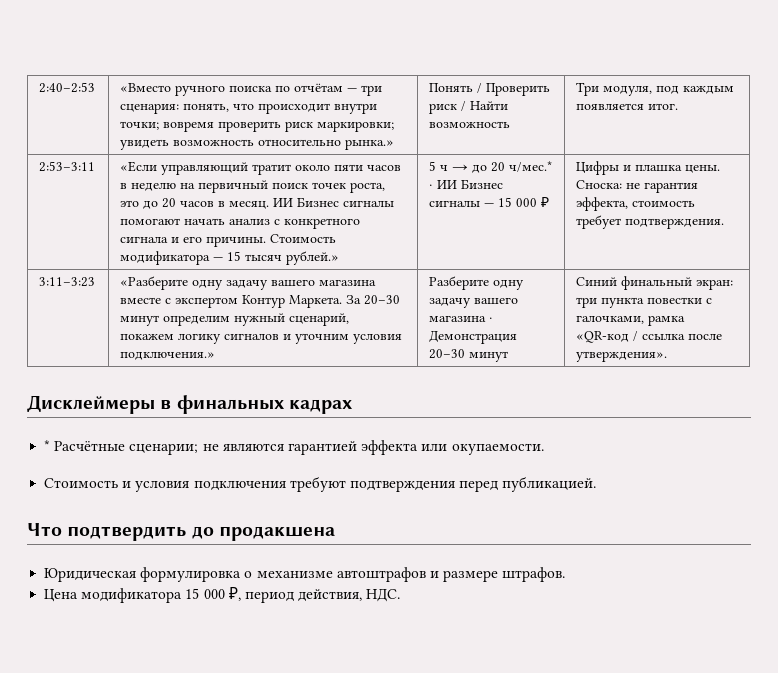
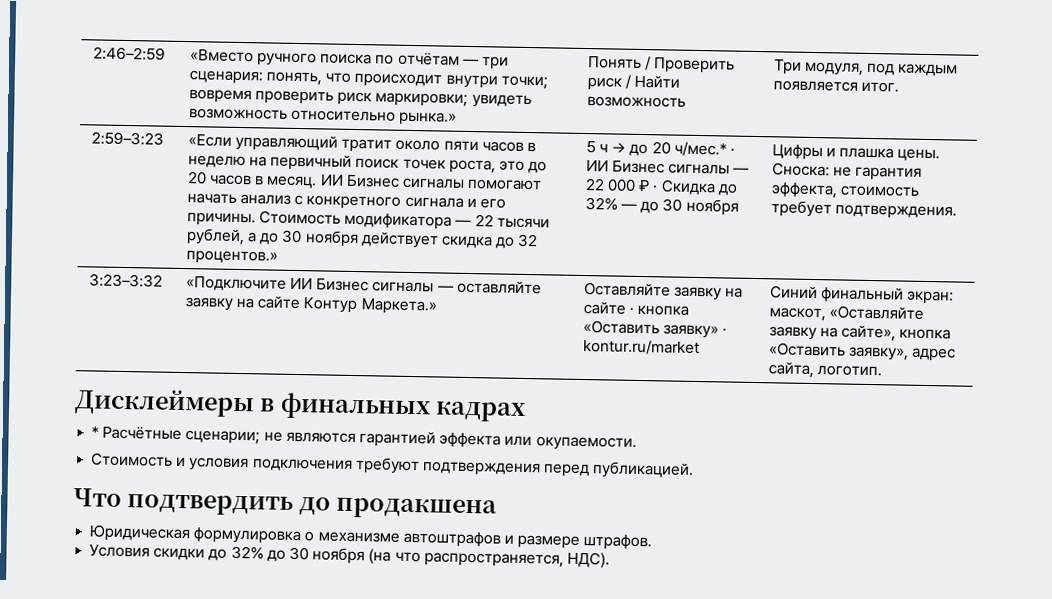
- 2:40–2:53 | «Вместо ручного поиска по отчётам — три сценария: понять, что происходит внутри точки; вовремя проверить риск маркировки; увидеть возможность относительно рынка.» | Понять / Проверить риск / Найти возможность | Три модуля, под каждым появляется итог.
+ 2:46–2:59 | «Вместо ручного поиска по отчётам — три сценария: понять, что происходит внутри точки; вовремя проверить риск маркировки; увидеть возможность относительно рынка.» | Понять / Проверить риск / Найти возможность | Три модуля, под каждым появляется итог.
- 2:53–3:11
+ 2:59–3:23
- Стоимость модификатора — 15 тысяч рублей.»
+ Стоимость модификатора — 22 тысячи рублей, а до 30 ноября действует скидка до 32 процентов.»
- 5 ч → до 20 ч/мес.* · ИИ Бизнес сигналы — 15 000 ₽
+ 5 ч → до 20 ч/мес.* · ИИ Бизнес сигналы — 22 000 ₽ · Скидка до 32% — до 30 ноября
- 3:11–3:23 | «Разберите одну задачу вашего магазина вместе с экспертом Контур Маркета. За 20–30 минут определим нужный сценарий, покажем логику сигналов и уточним условия подключения.» | Разберите одну задачу вашего магазина · Демонстрация 20–30 минут | Синий финальный экран: три пункта повестки с галочками, рамка «QR-код / ссылка после утверждения».
+ 3:23–3:32 | «Подключите ИИ Бизнес сигналы — оставляйте заявку на сайте Контур Маркета.» | Оставляйте заявку на сайте · кнопка «Оставить заявку» · kontur.ru/market | Синий финальный экран: маскот, «Оставляйте заявку на сайте», кнопка «Оставить заявку», адрес сайта, логотип.
- Цена модификатора 15 000 ₽, период действия, НДС.
+ Условия скидки до 32% до 30 ноября (на что распространяется, НДС).

